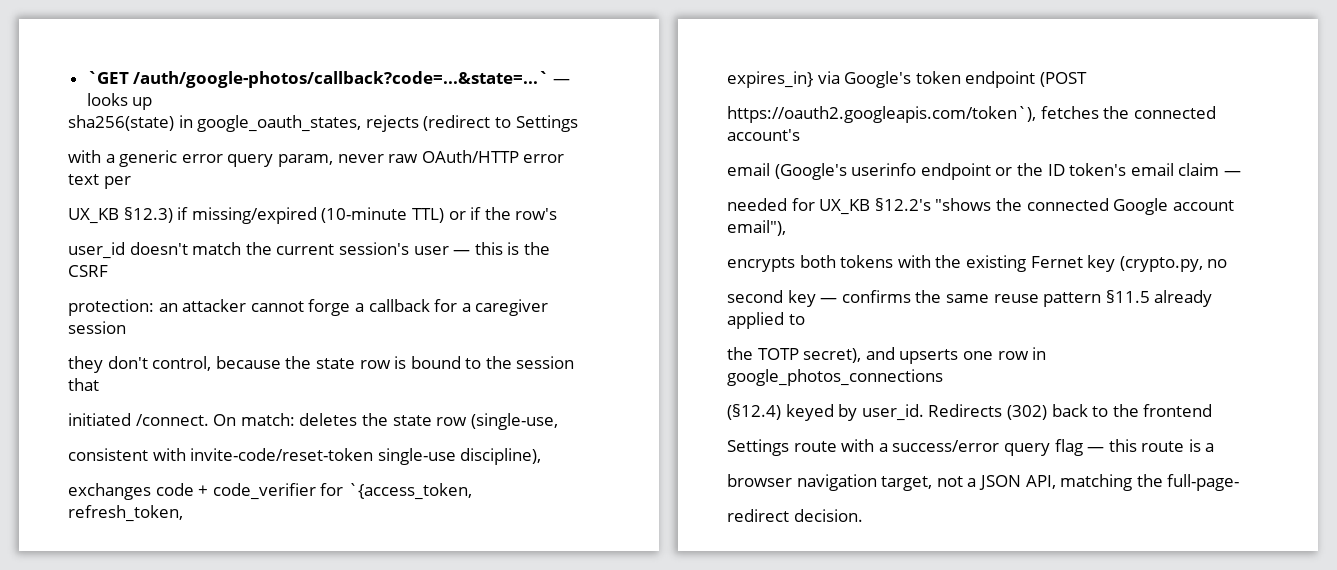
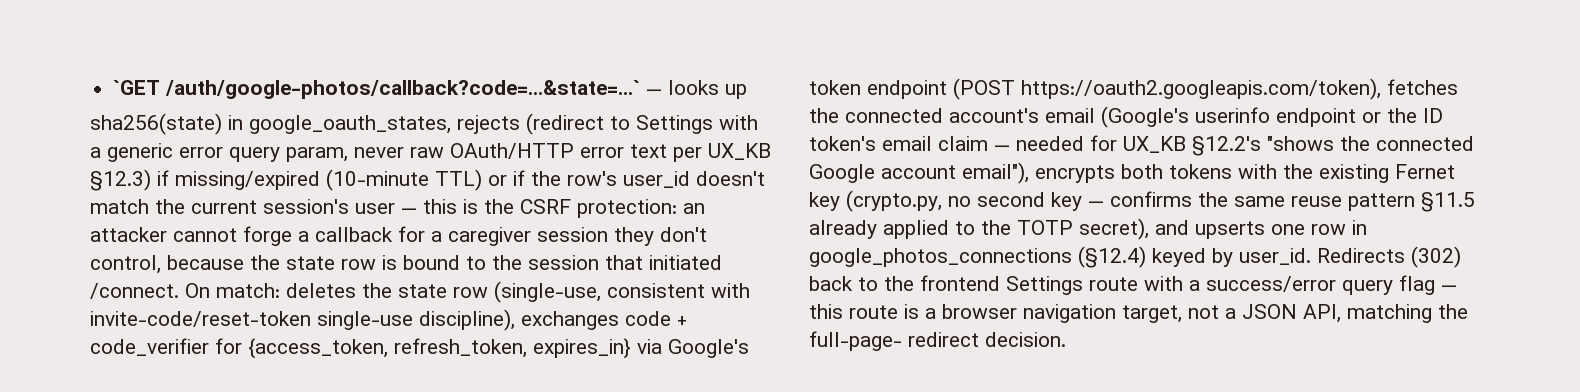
- sha256(state) in google_oauth_states, rejects (redirect to Settings
- with a generic error query param, never raw OAuth/HTTP error text per
- UX_KB §12.3) if missing/expired (10-minute TTL) or if the row's
- user_id doesn't match the current session's user — this is the CSRF
- protection:
+ sha256(state) in google_oauth_states, rejects (redirect to Settings with a generic error query param, never raw OAuth/HTTP error text per UX_KB §12.3) if missing/expired (10-minute TTL) or if the row's user_id doesn't match the current session's user — this is the CSRF protection:
- an attacker cannot forge a callback for a caregiver session
- they don't control, because the state row is bound to the session that
- initiated /connect.
+ an attacker cannot forge a callback for a caregiver session they don't control, because the state row is bound to the session that initiated /connect.
- deletes the state row (single-use,
- consistent with invite-code/reset-token single-use discipline),
- exchanges code + code_verifier for `{access_token, refresh_token,
- expires_in} via Google's token endpoint (POST
- https://oauth2.googleapis.com/token`), fetches the connected account's
- email (Google's userinfo endpoint or the ID token's email claim —
- needed for UX_KB §12.2's "shows the connected Google account email"),
- encrypts both tokens with the existing Fernet key (crypto.py, no
- second key — confirms the same reuse pattern §11.5 already applied to
- the TOTP secret), and upserts one row in google_photos_connections
- (§12.4) keyed by user_id.
+ deletes the state row (single-use, consistent with invite-code/reset-token single-use discipline), exchanges code + code_verifier for {access_token, refresh_token, expires_in} via Google's token endpoint (POST https://oauth2.googleapis.com/token), fetches the connected account's email (Google's userinfo endpoint or the ID token's email claim — needed for UX_KB §12.2's "shows the connected Google account email"), encrypts both tokens with the existing Fernet key (crypto.py, no second key — confirms the same reuse pattern §11.5 already applied to the TOTP secret), and upserts one row in google_photos_connections (§12.4) keyed by user_id.
- Redirects (302) back to the frontend
- Settings route with a success/error query flag — this route is a
- browser navigation target, not a JSON API, matching the full-page-
- redirect decision.
+ Redirects (302) back to the frontend Settings route with a success/error query flag — this route is a browser navigation target, not a JSON API, matching the full-page- redirect decision.

